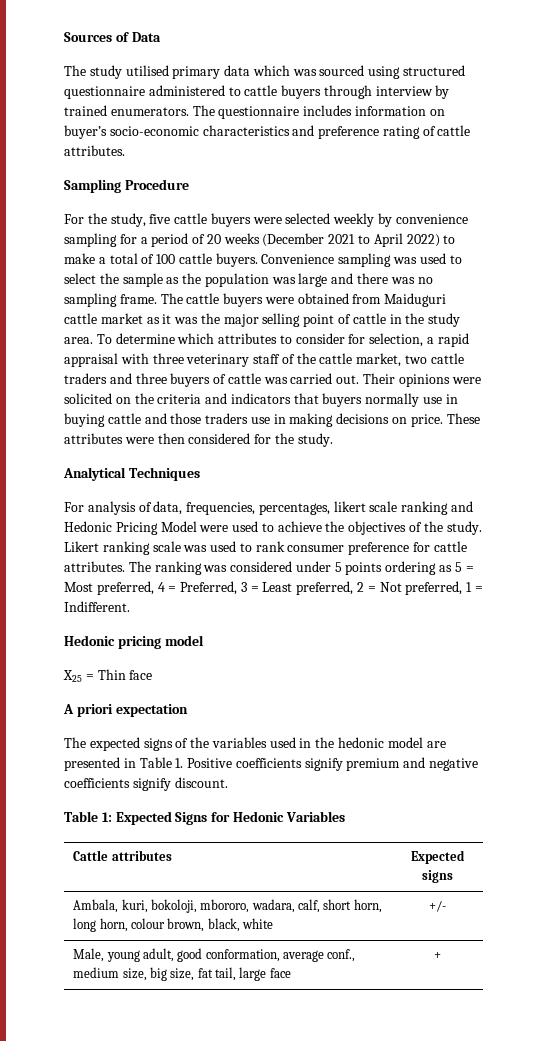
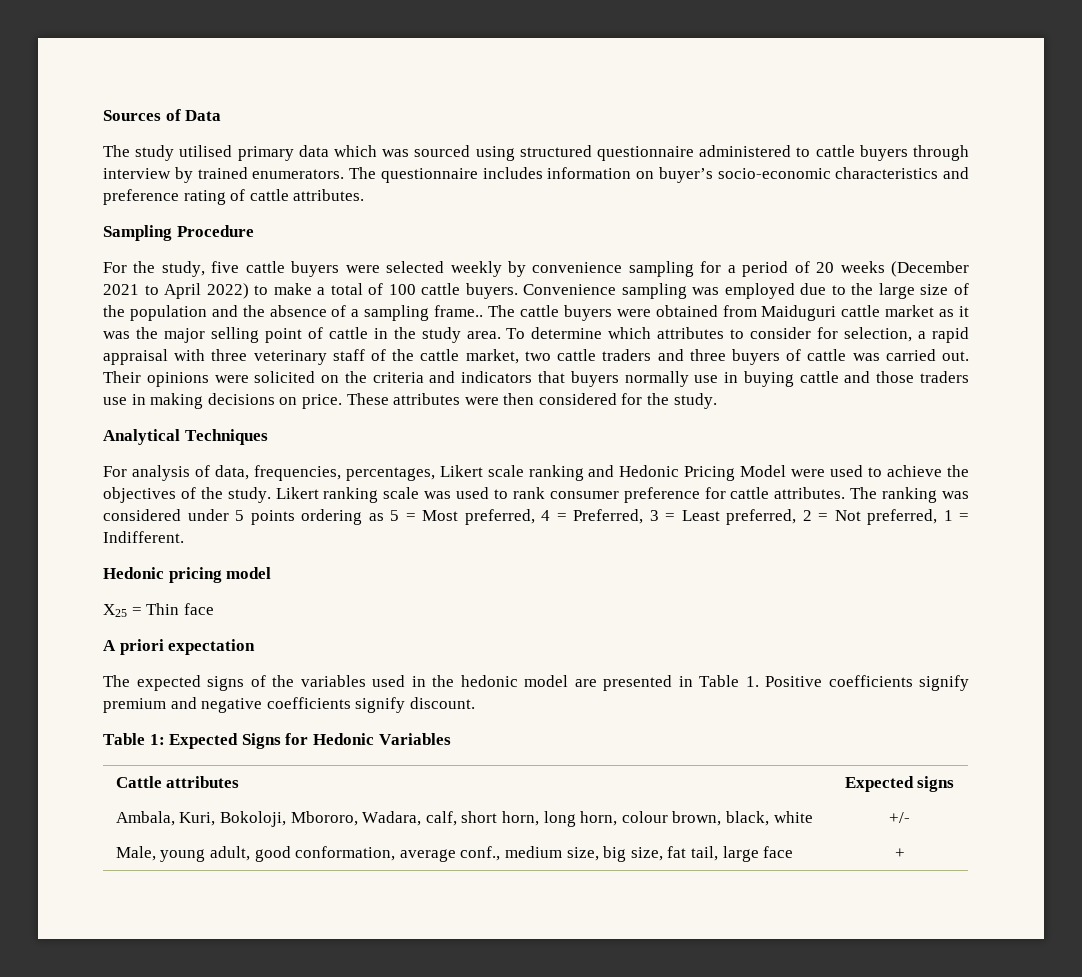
- Convenience sampling was used to select the sample as the population was large and there was no sampling frame.
+ Convenience sampling was employed due to the large size of the population and the absence of a sampling frame..
- For analysis of data, frequencies, percentages, likert scale ranking and Hedonic Pricing Model were used to achieve the objectives of the study.
+ For analysis of data, frequencies, percentages, Likert scale ranking and Hedonic Pricing Model were used to achieve the objectives of the study.
- Ambala, kuri, bokoloji, mbororo, wadara, calf, short horn, long horn, colour brown, black, white | +/-
+ Ambala, Kuri, Bokoloji, Mbororo, Wadara, calf, short horn, long horn, colour brown, black, white | +/-

